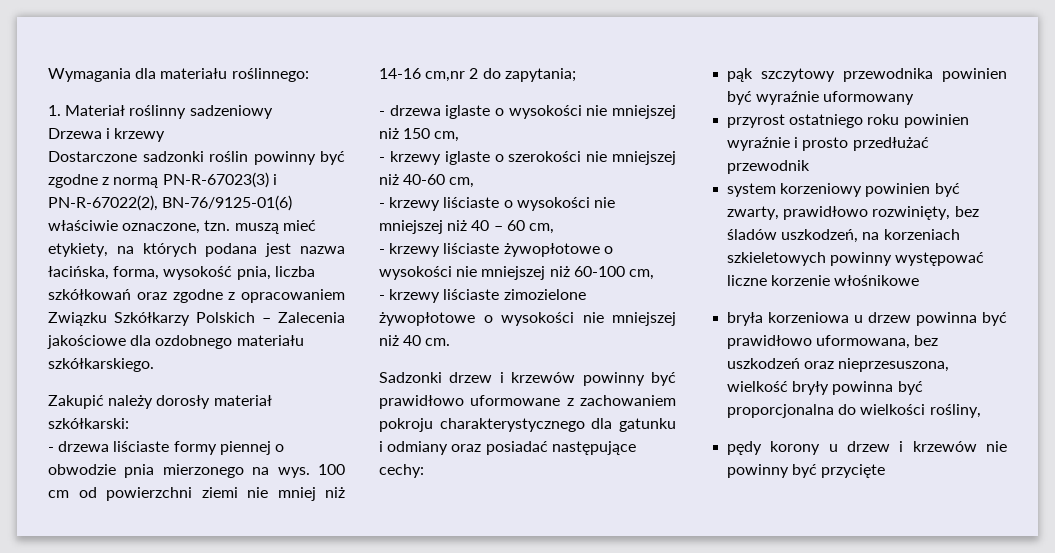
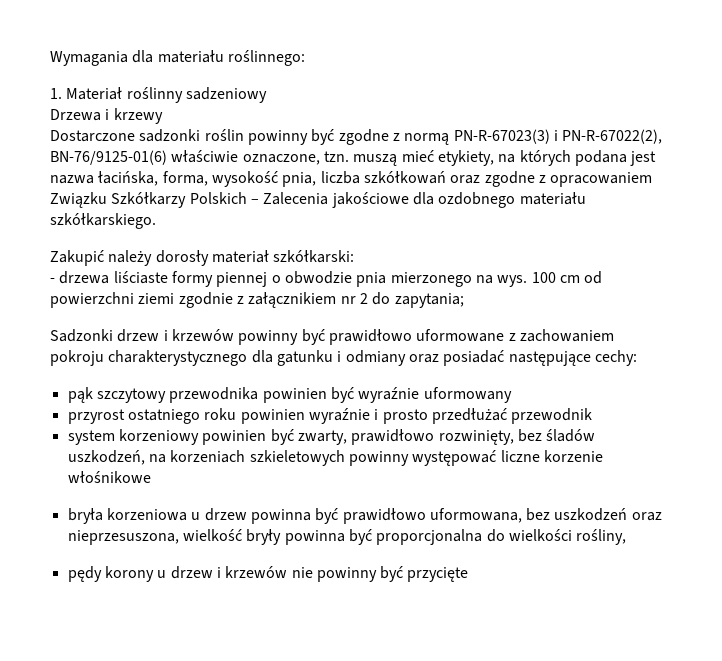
- 100 cm od powierzchni ziemi nie mniej niż 14-16 cm,nr 2 do zapytania;
- - drzewa iglaste o wysokości nie mniejszej niż 150 cm,
- - krzewy iglaste o szerokości nie mniejszej niż 40-60 cm,
- - krzewy liściaste o wysokości nie mniejszej niż 40 – 60 cm,
- - krzewy liściaste żywopłotowe o wysokości nie mniejszej niż 60-100 cm,
- - krzewy liściaste zimozielone żywopłotowe o wysokości nie mniejszej niż 40 cm.
+ 100 cm od powierzchni ziemi zgodnie z załącznikiem nr 2 do zapytania;

